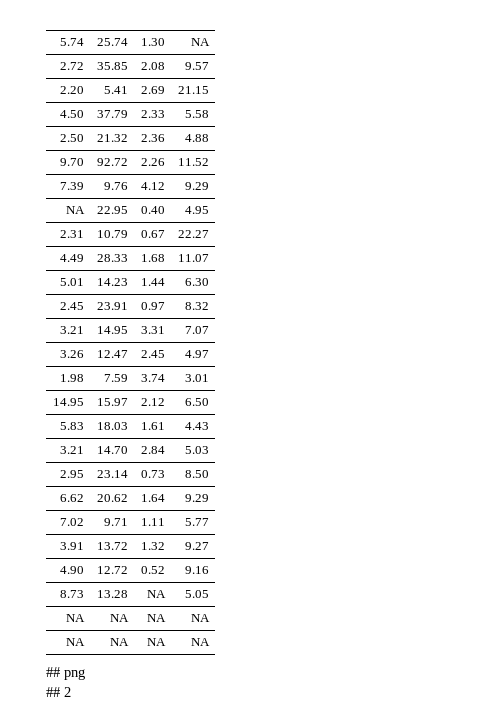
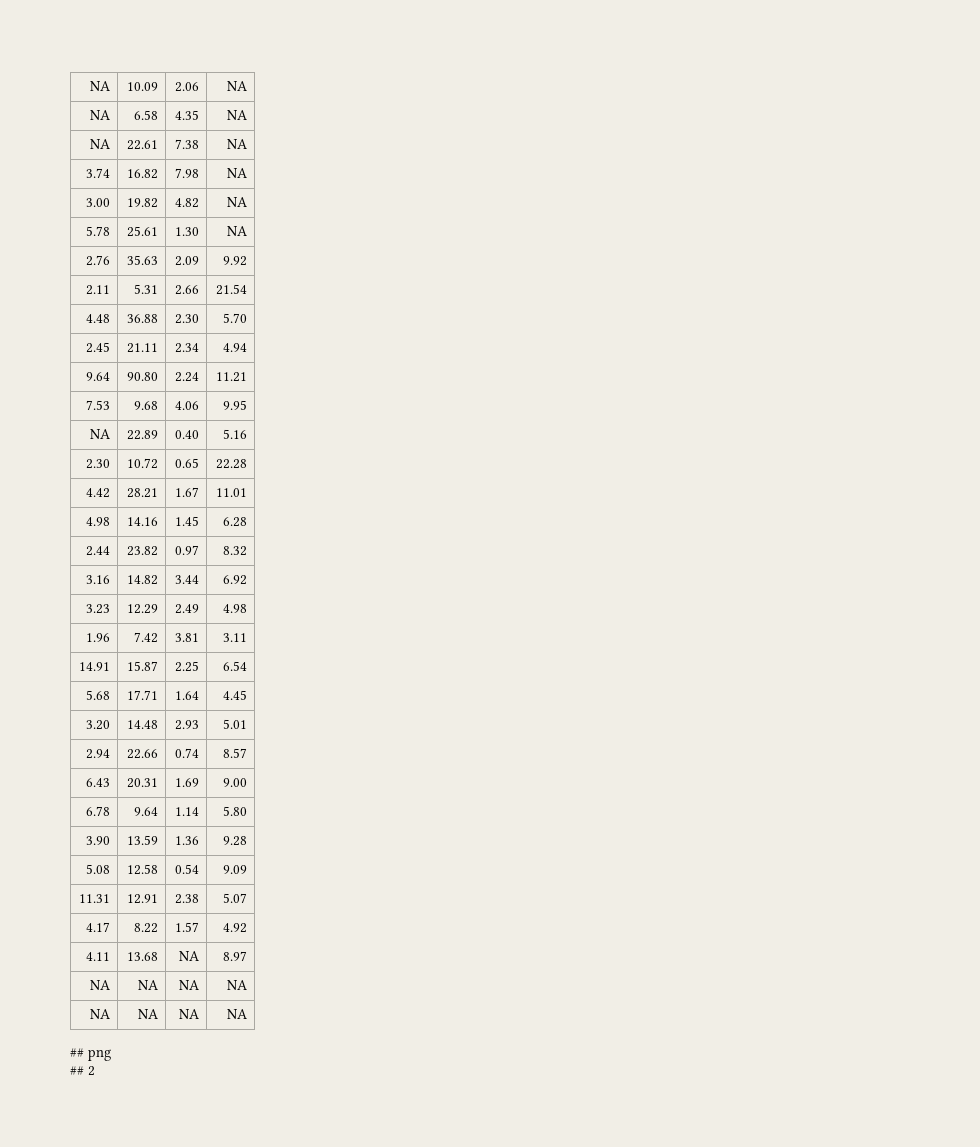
- 5.74 | 25.74 | 1.30 | NA
- 2.72 | 35.85 | 2.08 | 9.57
- 2.20 | 5.41 | 2.69 | 21.15
- 4.50 | 37.79 | 2.33 | 5.58
- 2.50 | 21.32 | 2.36 | 4.88
- 9.70 | 92.72 | 2.26 | 11.52
- 7.39 | 9.76 | 4.12 | 9.29
- NA | 22.95 | 0.40 | 4.95
- 2.31 | 10.79 | 0.67 | 22.27
- 4.49 | 28.33 | 1.68 | 11.07
- 5.01 | 14.23 | 1.44 | 6.30
- 2.45 | 23.91 | 0.97 | 8.32
- 3.21 | 14.95 | 3.31 | 7.07
- 3.26 | 12.47 | 2.45 | 4.97
- 1.98 | 7.59 | 3.74 | 3.01
- 14.95 | 15.97 | 2.12 | 6.50
- 5.83 | 18.03 | 1.61 | 4.43
- 3.21 | 14.70 | 2.84 | 5.03
- 2.95 | 23.14 | 0.73 | 8.50
- 6.62 | 20.62 | 1.64 | 9.29
- 7.02 | 9.71 | 1.11 | 5.77
- 3.91 | 13.72 | 1.32 | 9.27
- 4.90 | 12.72 | 0.52 | 9.16
- 8.73 | 13.28 | NA | 5.05
+ NA | 10.09 | 2.06 | NA
+ NA | 6.58 | 4.35 | NA
+ NA | 22.61 | 7.38 | NA
+ 3.74 | 16.82 | 7.98 | NA
+ 3.00 | 19.82 | 4.82 | NA
+ 5.78 | 25.61 | 1.30 | NA
+ 2.76 | 35.63 | 2.09 | 9.92
+ 2.11 | 5.31 | 2.66 | 21.54
+ 4.48 | 36.88 | 2.30 | 5.70
+ 2.45 | 21.11 | 2.34 | 4.94
+ 9.64 | 90.80 | 2.24 | 11.21
+ 7.53 | 9.68 | 4.06 | 9.95
+ NA | 22.89 | 0.40 | 5.16
+ 2.30 | 10.72 | 0.65 | 22.28
+ 4.42 | 28.21 | 1.67 | 11.01
+ 4.98 | 14.16 | 1.45 | 6.28
+ 2.44 | 23.82 | 0.97 | 8.32
+ 3.16 | 14.82 | 3.44 | 6.92
+ 3.23 | 12.29 | 2.49 | 4.98
+ 1.96 | 7.42 | 3.81 | 3.11
+ 14.91 | 15.87 | 2.25 | 6.54
+ 5.68 | 17.71 | 1.64 | 4.45
+ 3.20 | 14.48 | 2.93 | 5.01
+ 2.94 | 22.66 | 0.74 | 8.57
+ 6.43 | 20.31 | 1.69 | 9.00
+ 6.78 | 9.64 | 1.14 | 5.80
+ 3.90 | 13.59 | 1.36 | 9.28
+ 5.08 | 12.58 | 0.54 | 9.09
+ 11.31 | 12.91 | 2.38 | 5.07
+ 4.17 | 8.22 | 1.57 | 4.92
+ 4.11 | 13.68 | NA | 8.97

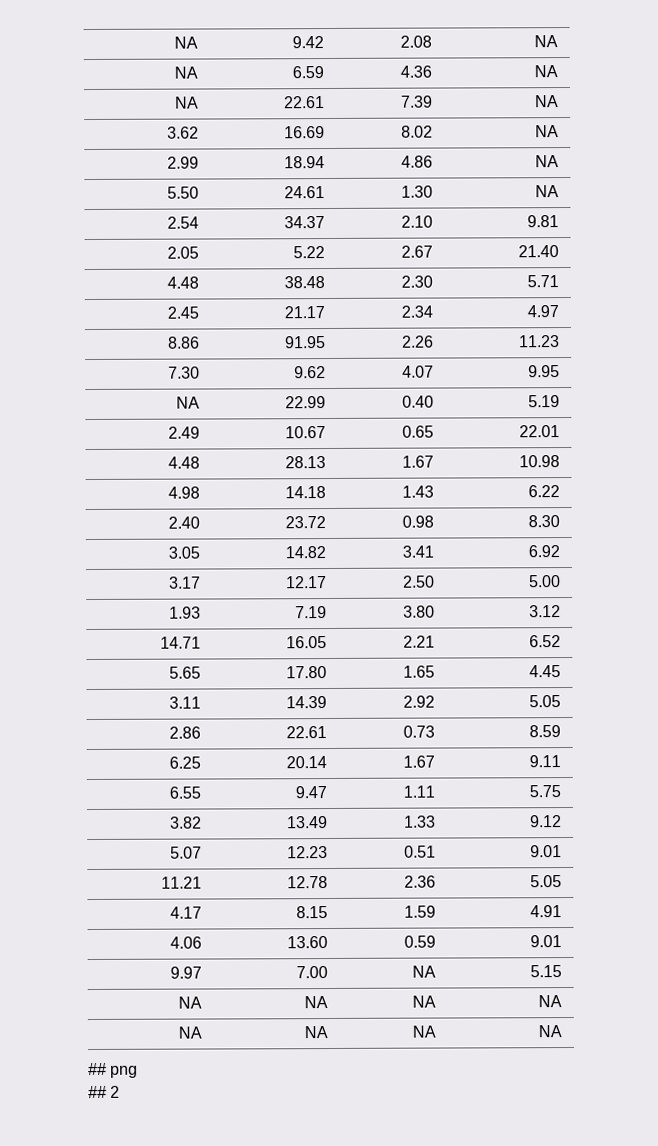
- NA | 10.09 | 2.06 | NA
- NA | 6.58 | 4.35 | NA
+ NA | 9.42 | 2.08 | NA
+ NA | 6.59 | 4.36 | NA
- NA | 22.61 | 7.38 | NA
- 3.74 | 16.82 | 7.98 | NA
- 3.00 | 19.82 | 4.82 | NA
- 5.78 | 25.61 | 1.30 | NA
+ NA | 22.61 | 7.39 | NA
+ 3.62 | 16.69 | 8.02 | NA
+ 2.99 | 18.94 | 4.86 | NA
+ 5.50 | 24.61 | 1.30 | NA
- 2.76 | 35.63 | 2.09 | 9.92
- 2.11 | 5.31 | 2.66 | 21.54
- 4.48 | 36.88 | 2.30 | 5.70
+ 2.54 | 34.37 | 2.10 | 9.81
+ 2.05 | 5.22 | 2.67 | 21.40
+ 4.48 | 38.48 | 2.30 | 5.71
- 2.45 | 21.11 | 2.34 | 4.94
- 9.64 | 90.80 | 2.24 | 11.21
- 7.53 | 9.68 | 4.06 | 9.95
+ 2.45 | 21.17 | 2.34 | 4.97
+ 8.86 | 91.95 | 2.26 | 11.23
+ 7.30 | 9.62 | 4.07 | 9.95
- NA | 22.89 | 0.40 | 5.16
- 2.30 | 10.72 | 0.65 | 22.28
- 4.42 | 28.21 | 1.67 | 11.01
+ NA | 22.99 | 0.40 | 5.19
+ 2.49 | 10.67 | 0.65 | 22.01
+ 4.48 | 28.13 | 1.67 | 10.98
- 4.98 | 14.16 | 1.45 | 6.28
- 2.44 | 23.82 | 0.97 | 8.32
- 3.16 | 14.82 | 3.44 | 6.92
+ 4.98 | 14.18 | 1.43 | 6.22
+ 2.40 | 23.72 | 0.98 | 8.30
+ 3.05 | 14.82 | 3.41 | 6.92
- 3.23 | 12.29 | 2.49 | 4.98
- 1.96 | 7.42 | 3.81 | 3.11
- 14.91 | 15.87 | 2.25 | 6.54
- 5.68 | 17.71 | 1.64 | 4.45
- 3.20 | 14.48 | 2.93 | 5.01
- 2.94 | 22.66 | 0.74 | 8.57
- 6.43 | 20.31 | 1.69 | 9.00
- 6.78 | 9.64 | 1.14 | 5.80
- 3.90 | 13.59 | 1.36 | 9.28
- 5.08 | 12.58 | 0.54 | 9.09
- 11.31 | 12.91 | 2.38 | 5.07
- 4.17 | 8.22 | 1.57 | 4.92
- 4.11 | 13.68 | NA | 8.97
+ 3.17 | 12.17 | 2.50 | 5.00
+ 1.93 | 7.19 | 3.80 | 3.12
+ 14.71 | 16.05 | 2.21 | 6.52
+ 5.65 | 17.80 | 1.65 | 4.45
+ 3.11 | 14.39 | 2.92 | 5.05
+ 2.86 | 22.61 | 0.73 | 8.59
+ 6.25 | 20.14 | 1.67 | 9.11
+ 6.55 | 9.47 | 1.11 | 5.75
+ 3.82 | 13.49 | 1.33 | 9.12
+ 5.07 | 12.23 | 0.51 | 9.01
+ 11.21 | 12.78 | 2.36 | 5.05
+ 4.17 | 8.15 | 1.59 | 4.91
+ 4.06 | 13.60 | 0.59 | 9.01
+ 9.97 | 7.00 | NA | 5.15

